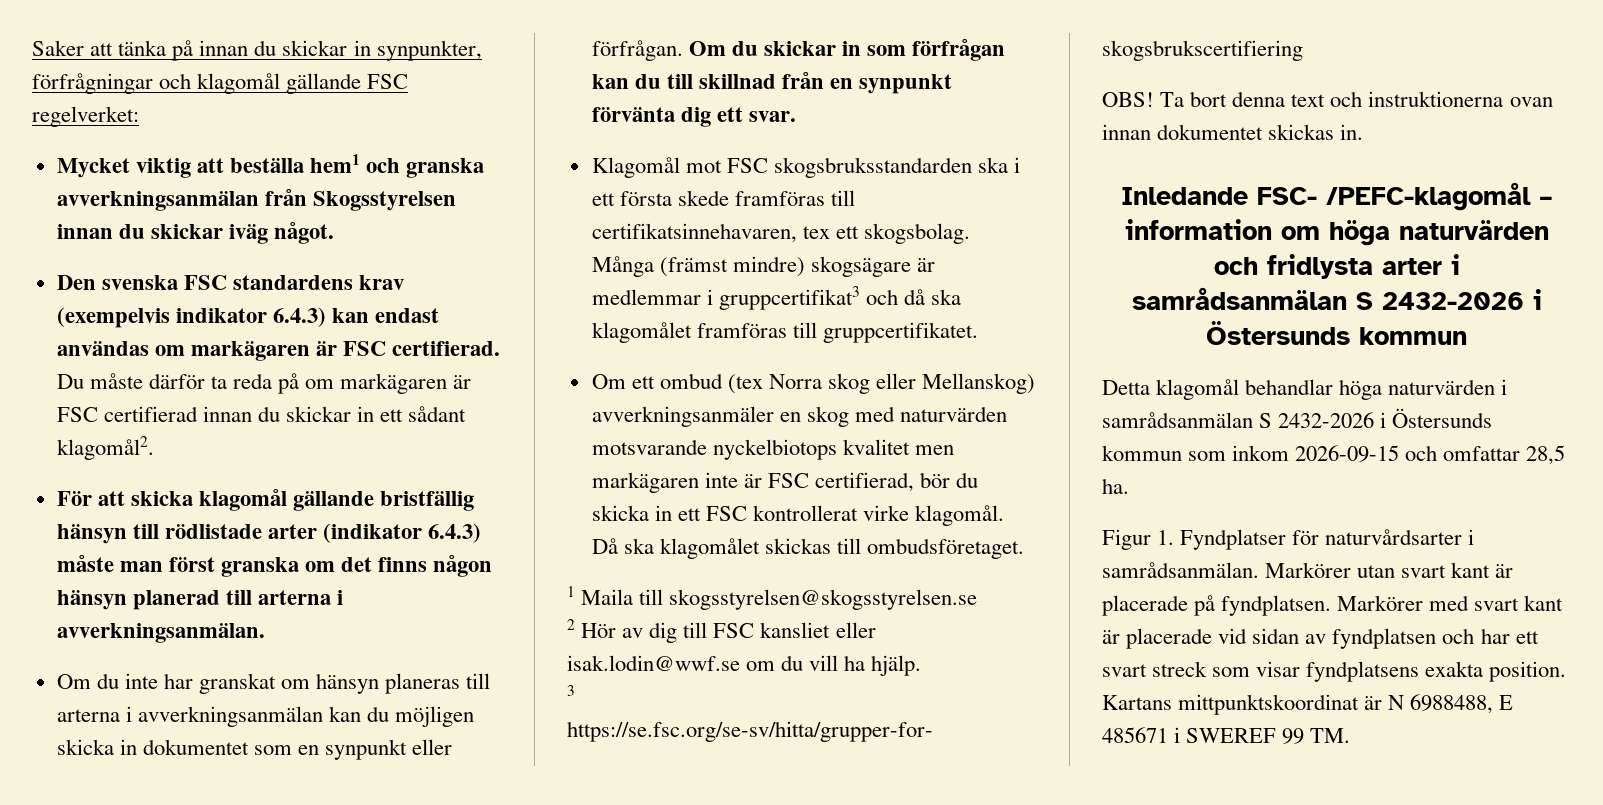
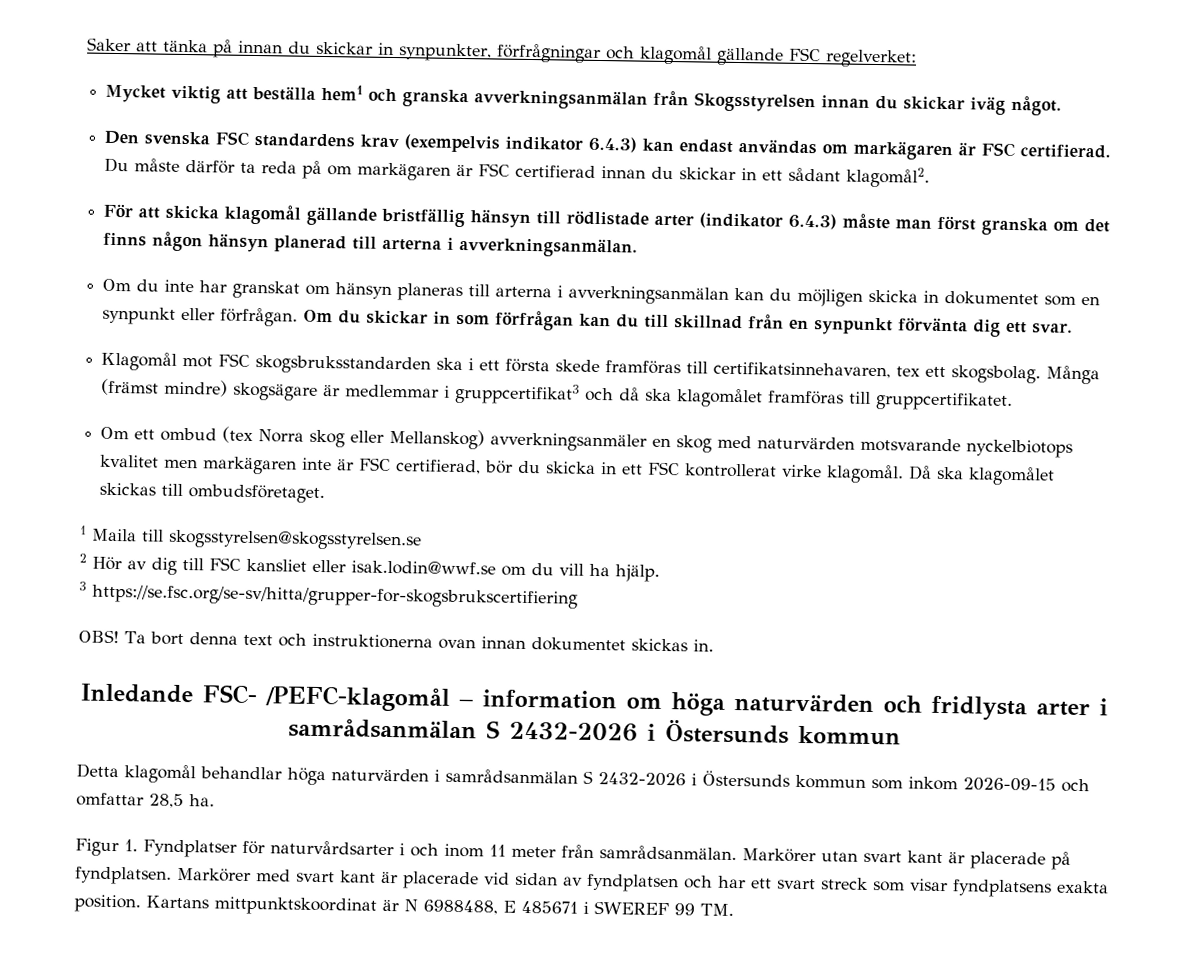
- Figur 1. Fyndplatser för naturvårdsarter i samrådsanmälan.
+ Figur 1. Fyndplatser för naturvårdsarter i och inom 11 meter från samrådsanmälan.

